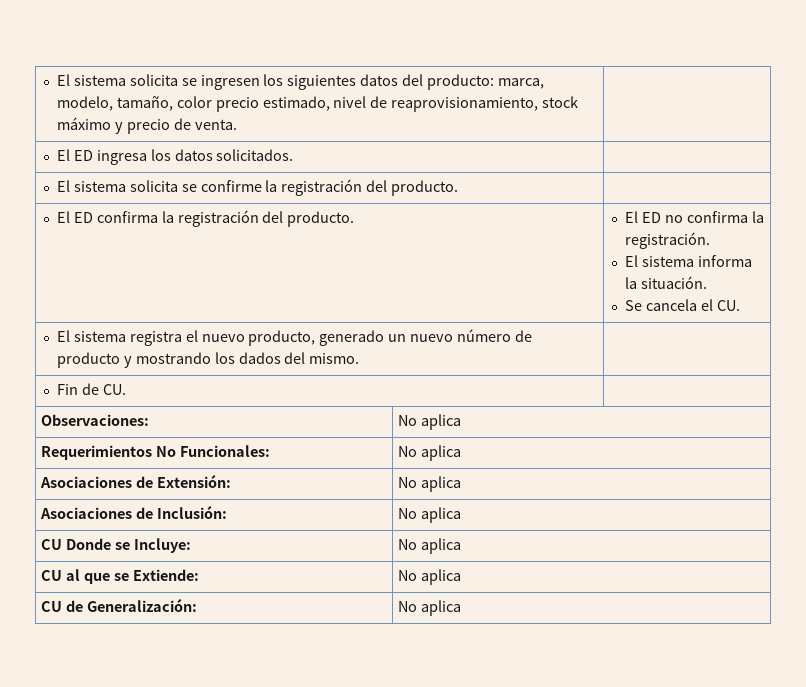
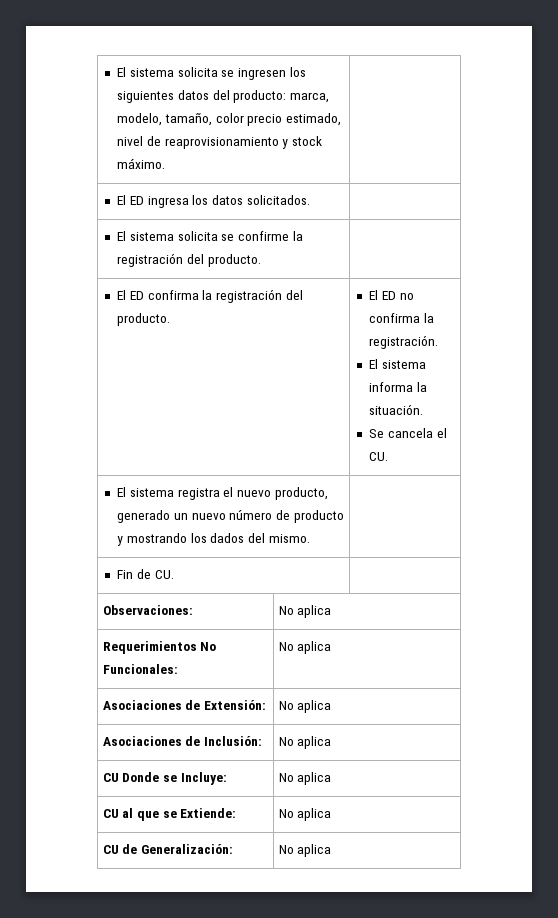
- El sistema solicita se ingresen los siguientes datos del producto: marca, modelo, tamaño, color precio estimado, nivel de reaprovisionamiento, stock máximo y precio de venta. |
+ El sistema solicita se ingresen los siguientes datos del producto: marca, modelo, tamaño, color precio estimado, nivel de reaprovisionamiento y stock máximo. |

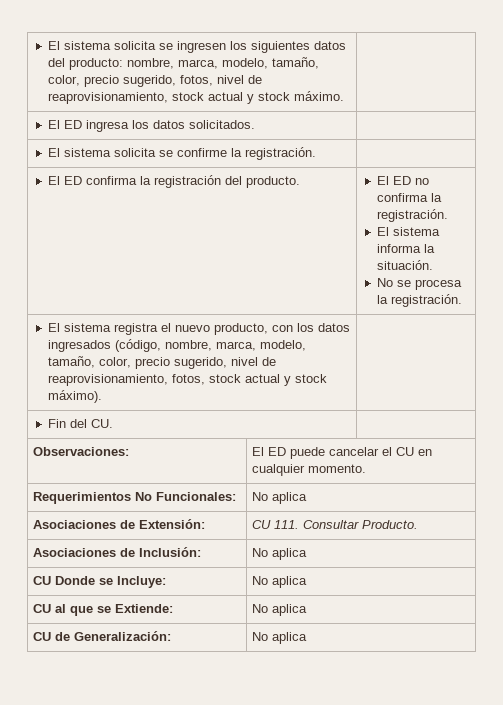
- El sistema solicita se ingresen los siguientes datos del producto: marca, modelo, tamaño, color precio estimado, nivel de reaprovisionamiento y stock máximo. |
+ El sistema solicita se ingresen los siguientes datos del producto: nombre, marca, modelo, tamaño, color, precio sugerido, fotos, nivel de reaprovisionamiento, stock actual y stock máximo. |
- El sistema solicita se confirme la registración del producto. |
+ El sistema solicita se confirme la registración. |
  El ED confirma la registración del producto. | El ED no confirma la registración.
  El sistema informa la situación.
- Se cancela el CU.
+ No se procesa la registración.
- El sistema registra el nuevo producto, generado un nuevo número de producto y mostrando los dados del mismo. |
+ El sistema registra el nuevo producto, con los datos ingresados (código, nombre, marca, modelo, tamaño, color, precio sugerido, nivel de reaprovisionamiento, fotos, stock actual y stock máximo). |
- Fin de CU. |
+ Fin del CU. |
- Observaciones: | No aplica
+ Observaciones: | El ED puede cancelar el CU en cualquier momento.
- Asociaciones de Extensión: | No aplica
+ Asociaciones de Extensión: | CU 111. Consultar Producto.

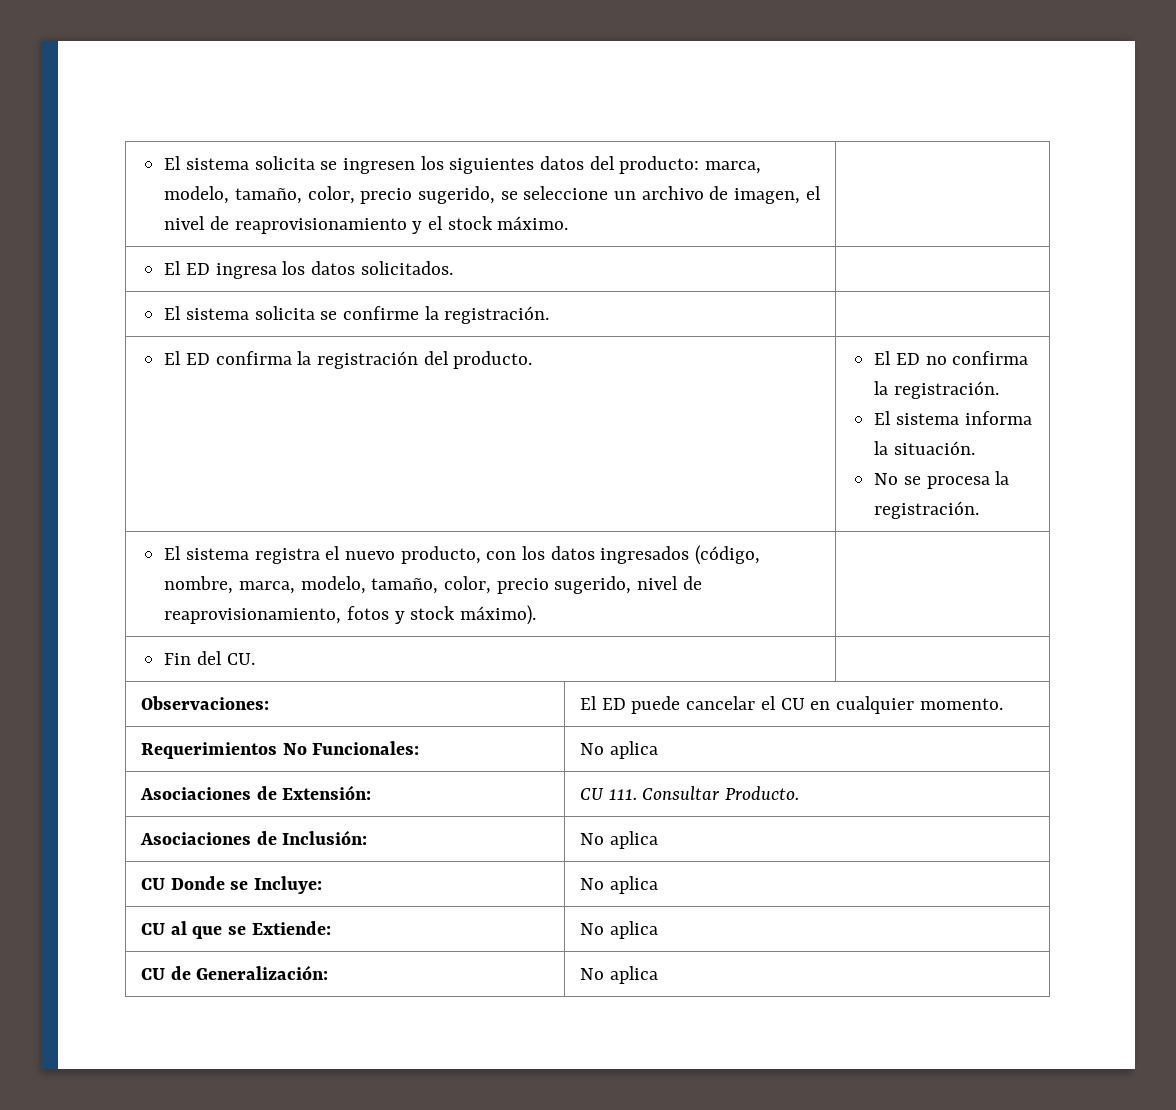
- El sistema solicita se ingresen los siguientes datos del producto: nombre, marca, modelo, tamaño, color, precio sugerido, fotos, nivel de reaprovisionamiento, stock actual y stock máximo. |
+ El sistema solicita se ingresen los siguientes datos del producto: marca, modelo, tamaño, color, precio sugerido, se seleccione un archivo de imagen, el nivel de reaprovisionamiento y el stock máximo. |
- El sistema registra el nuevo producto, con los datos ingresados (código, nombre, marca, modelo, tamaño, color, precio sugerido, nivel de reaprovisionamiento, fotos, stock actual y stock máximo). |
+ El sistema registra el nuevo producto, con los datos ingresados (código, nombre, marca, modelo, tamaño, color, precio sugerido, nivel de reaprovisionamiento, fotos y stock máximo). |

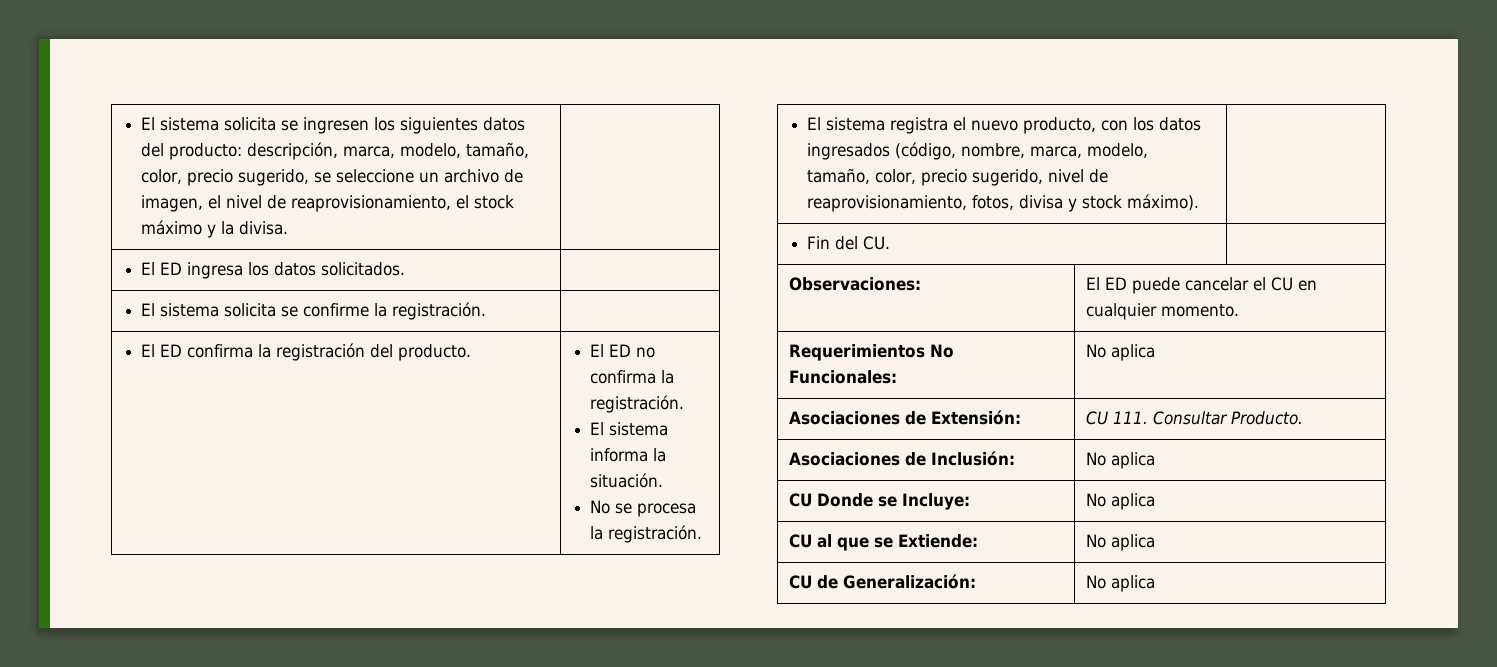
- El sistema solicita se ingresen los siguientes datos del producto: marca, modelo, tamaño, color, precio sugerido, se seleccione un archivo de imagen, el nivel de reaprovisionamiento y el stock máximo. |
+ El sistema solicita se ingresen los siguientes datos del producto: descripción, marca, modelo, tamaño, color, precio sugerido, se seleccione un archivo de imagen, el nivel de reaprovisionamiento, el stock máximo y la divisa. |
- El sistema registra el nuevo producto, con los datos ingresados (código, nombre, marca, modelo, tamaño, color, precio sugerido, nivel de reaprovisionamiento, fotos y stock máximo). |
+ El sistema registra el nuevo producto, con los datos ingresados (código, nombre, marca, modelo, tamaño, color, precio sugerido, nivel de reaprovisionamiento, fotos, divisa y stock máximo). |

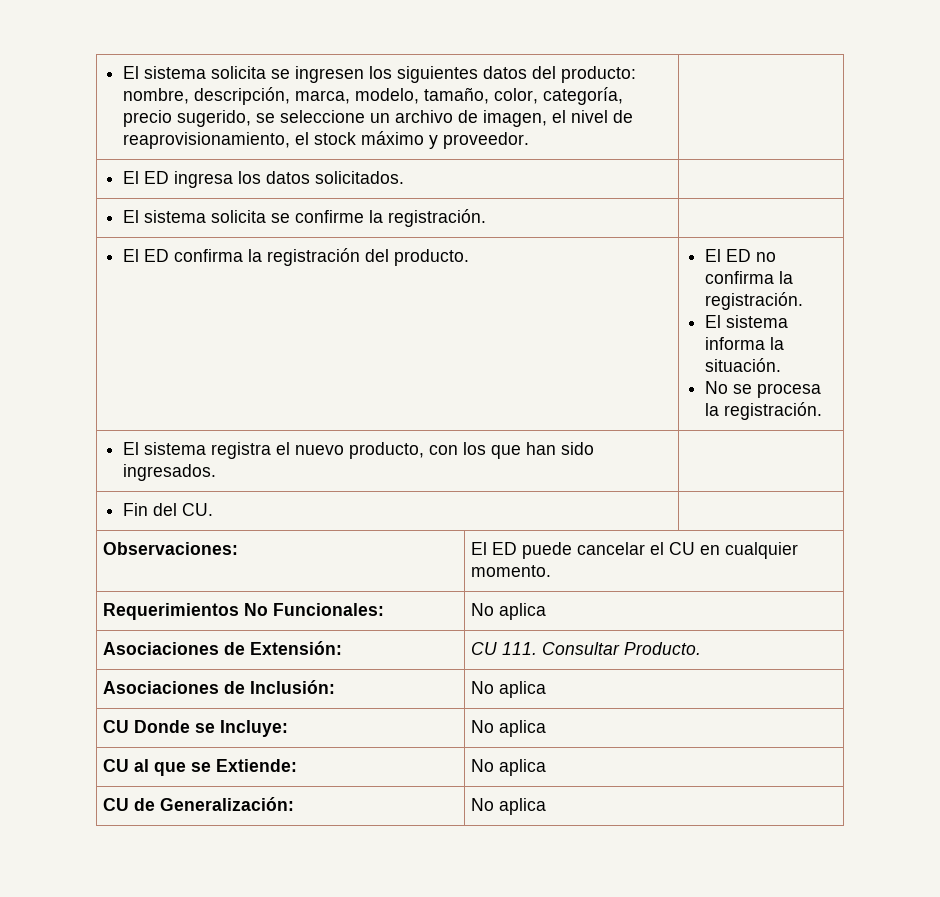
- El sistema solicita se ingresen los siguientes datos del producto: descripción, marca, modelo, tamaño, color, precio sugerido, se seleccione un archivo de imagen, el nivel de reaprovisionamiento, el stock máximo y la divisa. |
+ El sistema solicita se ingresen los siguientes datos del producto: nombre, descripción, marca, modelo, tamaño, color, categoría, precio sugerido, se seleccione un archivo de imagen, el nivel de reaprovisionamiento, el stock máximo y proveedor. |
- El sistema registra el nuevo producto, con los datos ingresados (código, nombre, marca, modelo, tamaño, color, precio sugerido, nivel de reaprovisionamiento, fotos, divisa y stock máximo). |
+ El sistema registra el nuevo producto, con los que han sido ingresados. |

